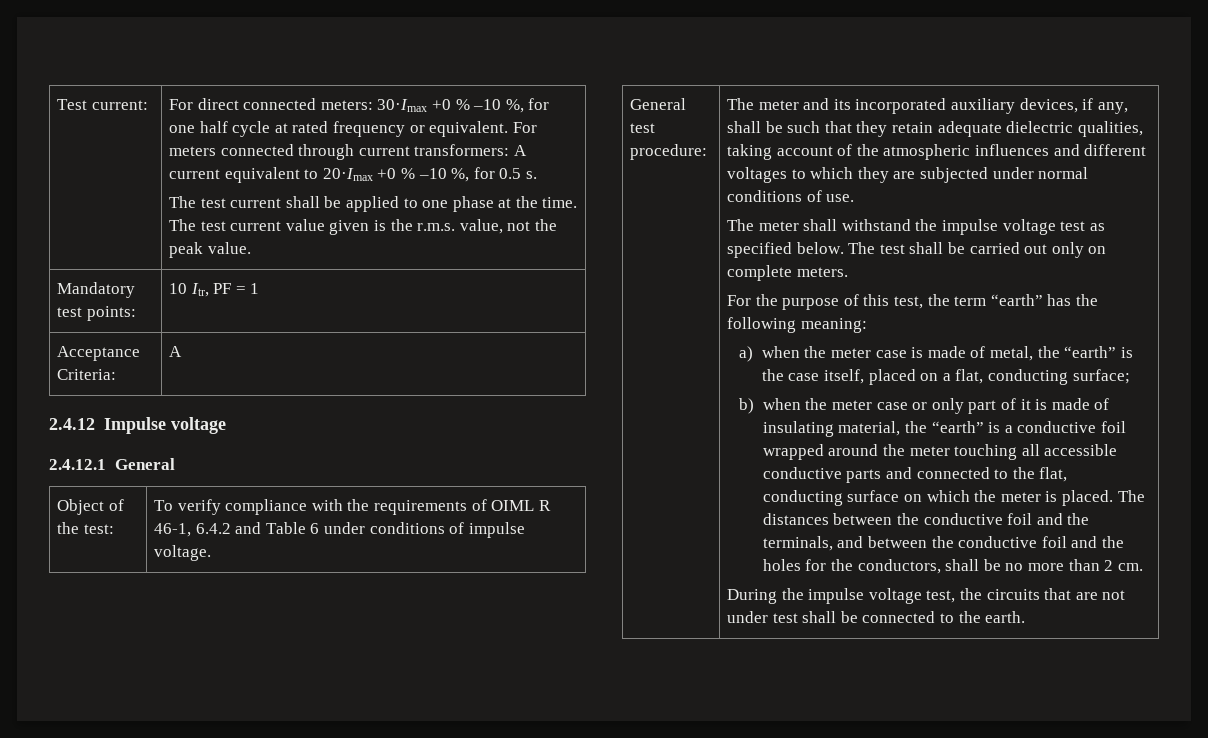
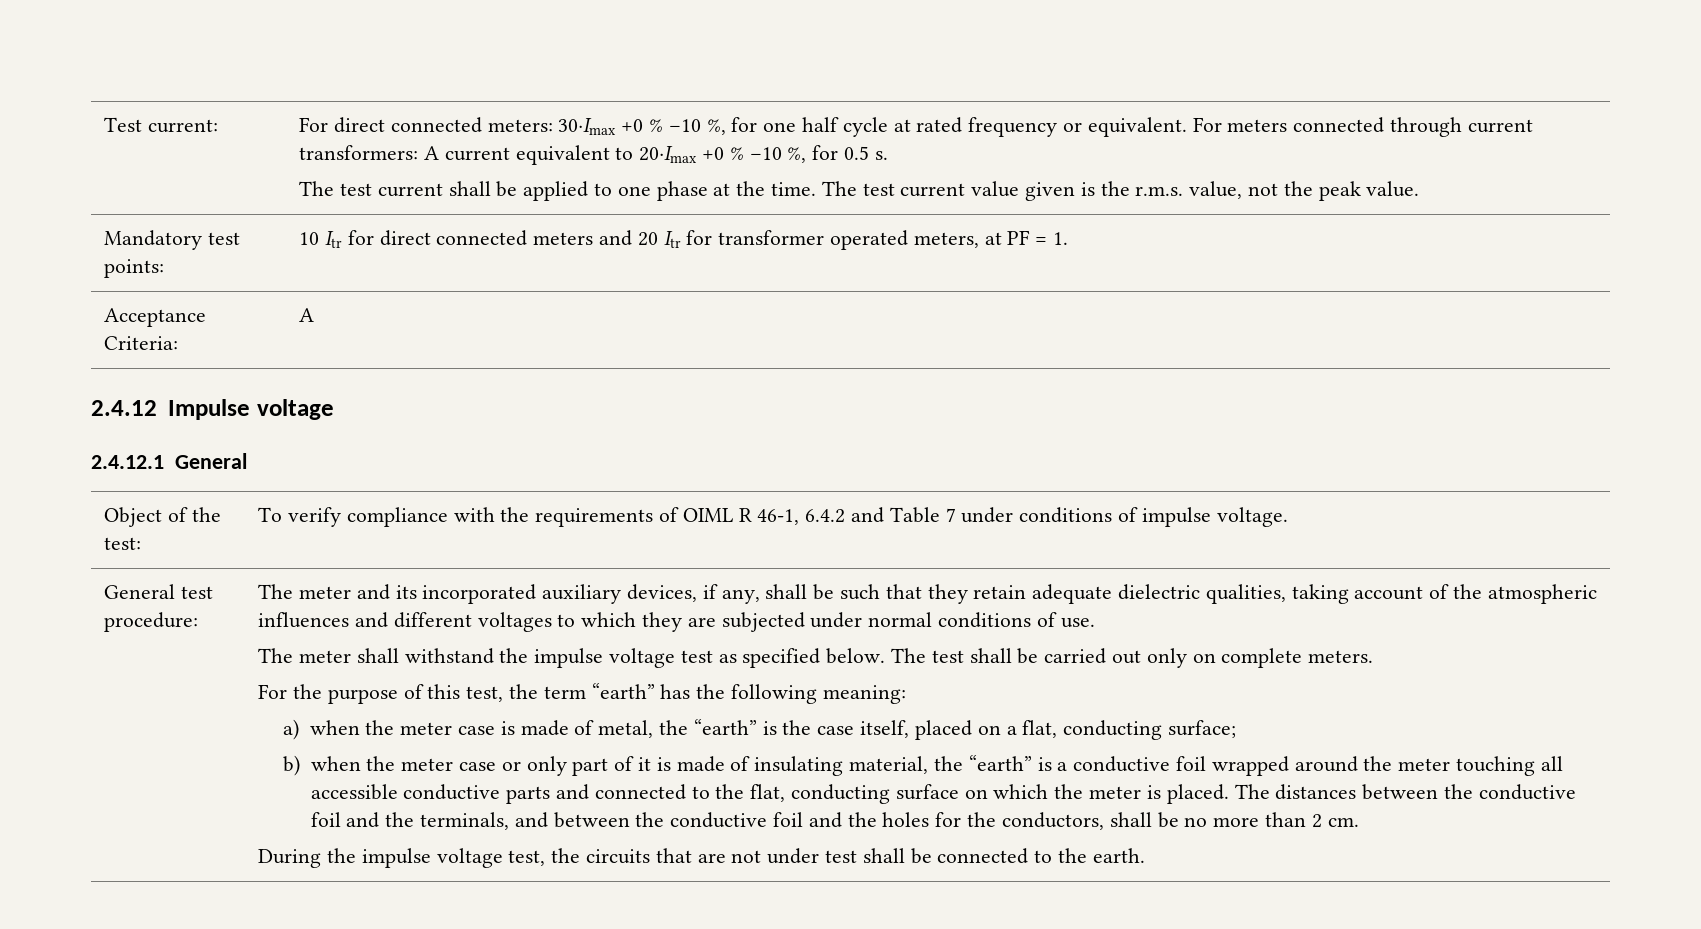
- Mandatory test points: | 10 Itr, PF = 1
+ Mandatory test points: | 10 Itr for direct connected meters and 20 Itr for transformer operated meters, at PF = 1.
- Object of the test: | To verify compliance with the requirements of OIML R 46-1, 6.4.2 and Table 6 under conditions of impulse voltage.
+ Object of the test: | To verify compliance with the requirements of OIML R 46-1, 6.4.2 and Table 7 under conditions of impulse voltage.

